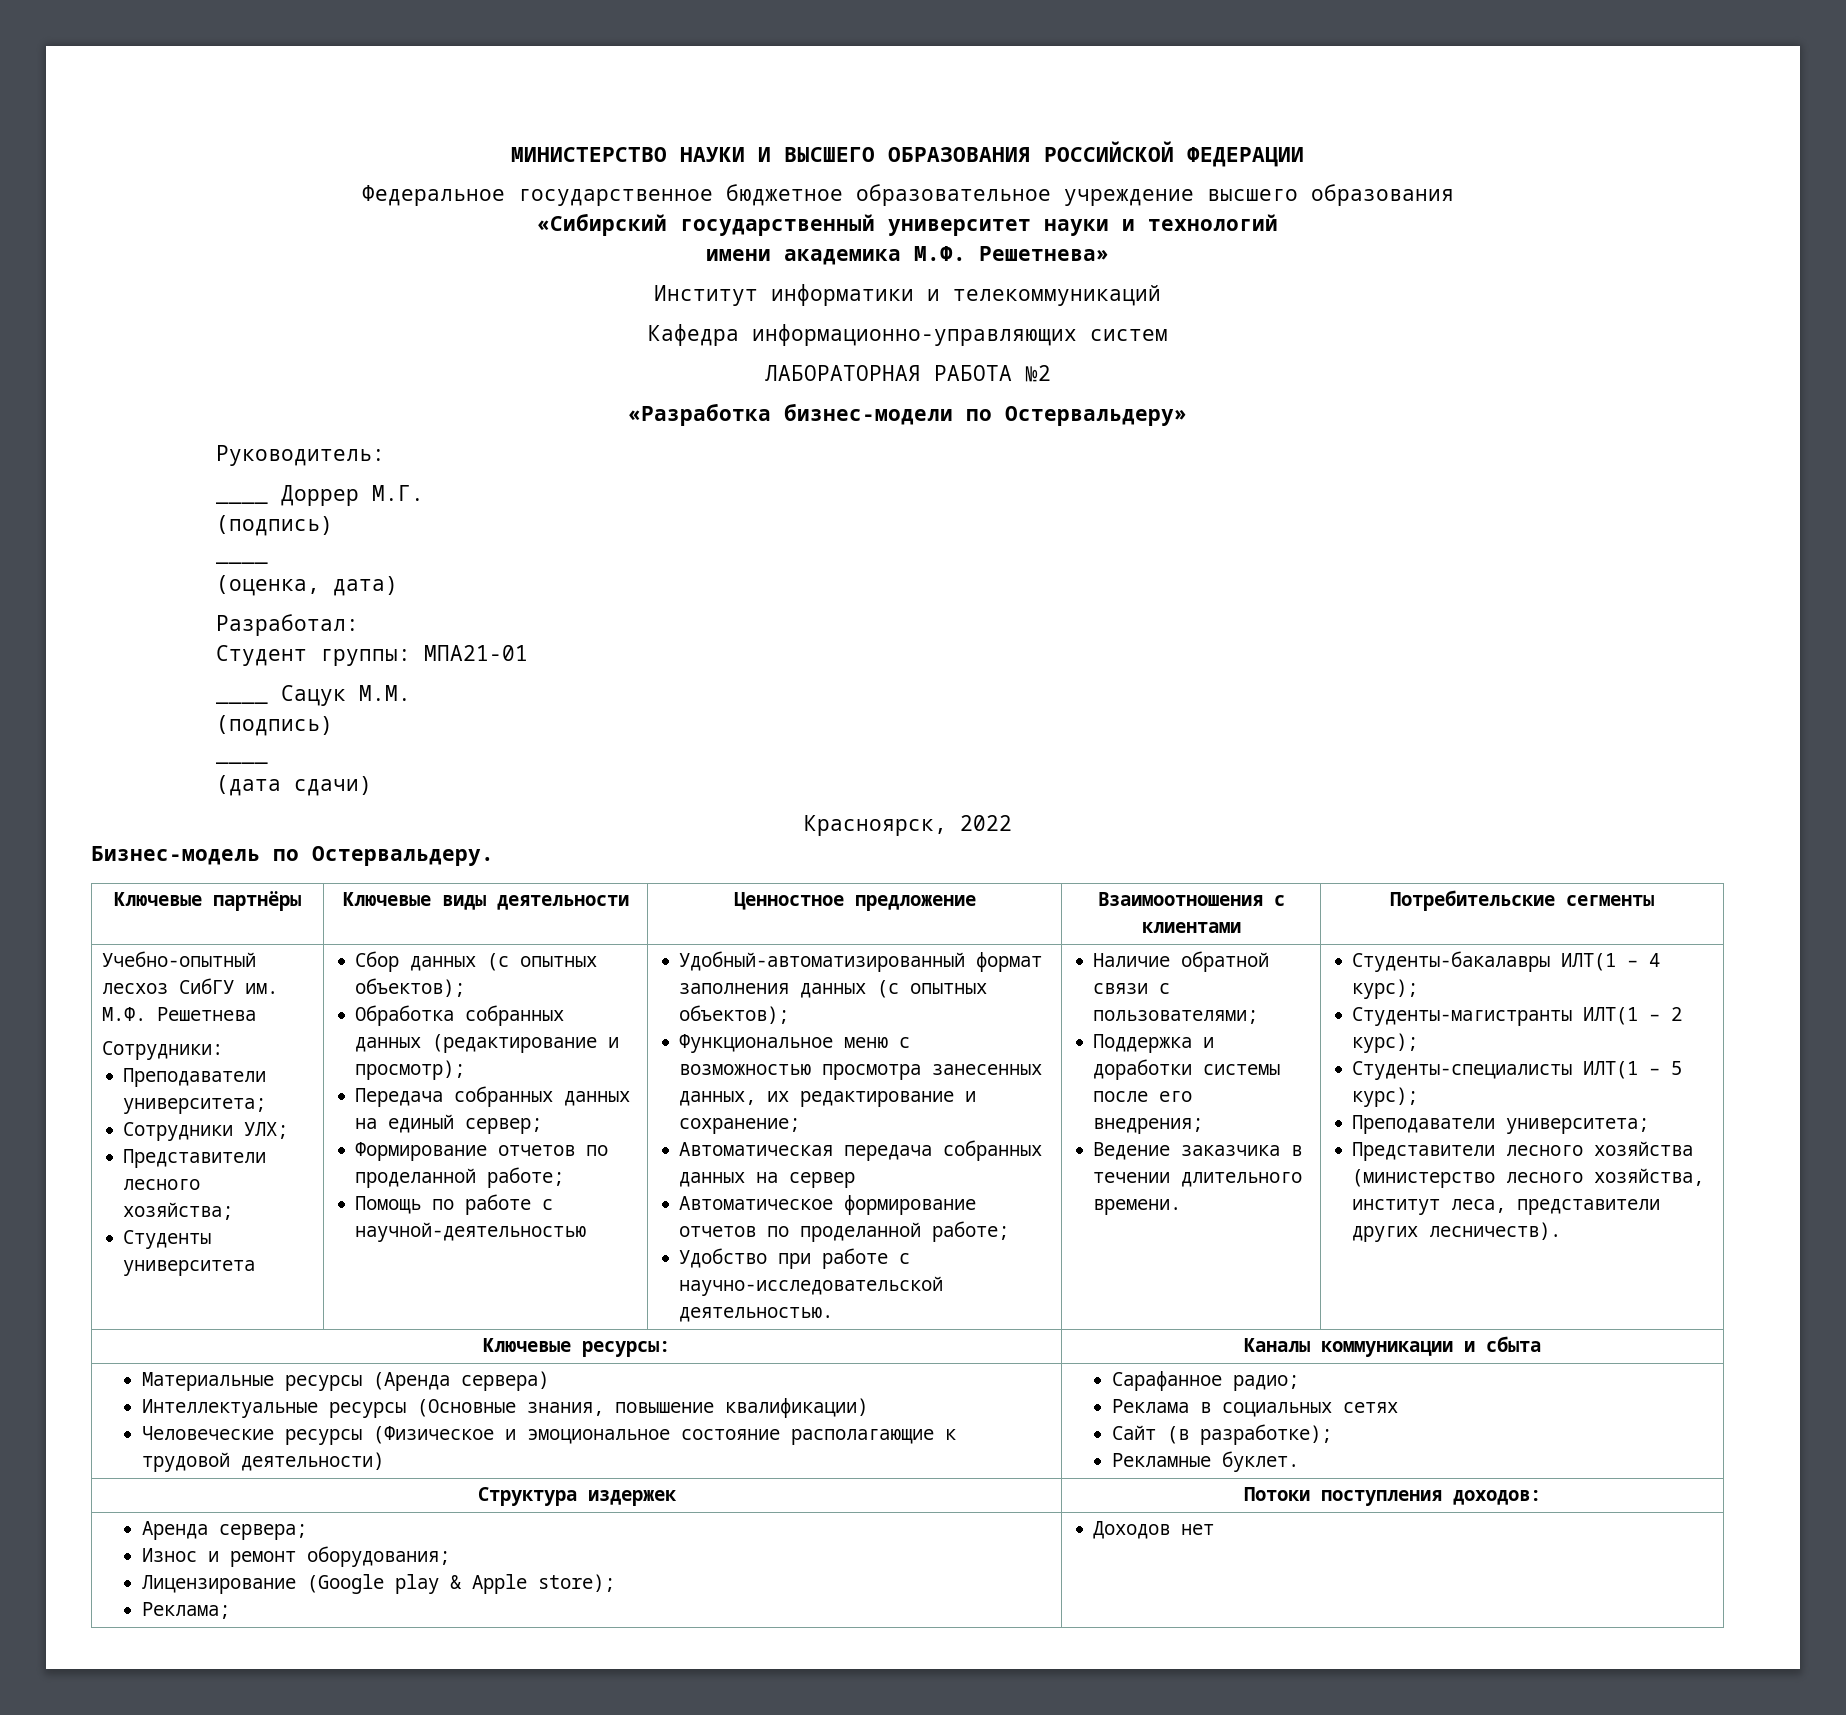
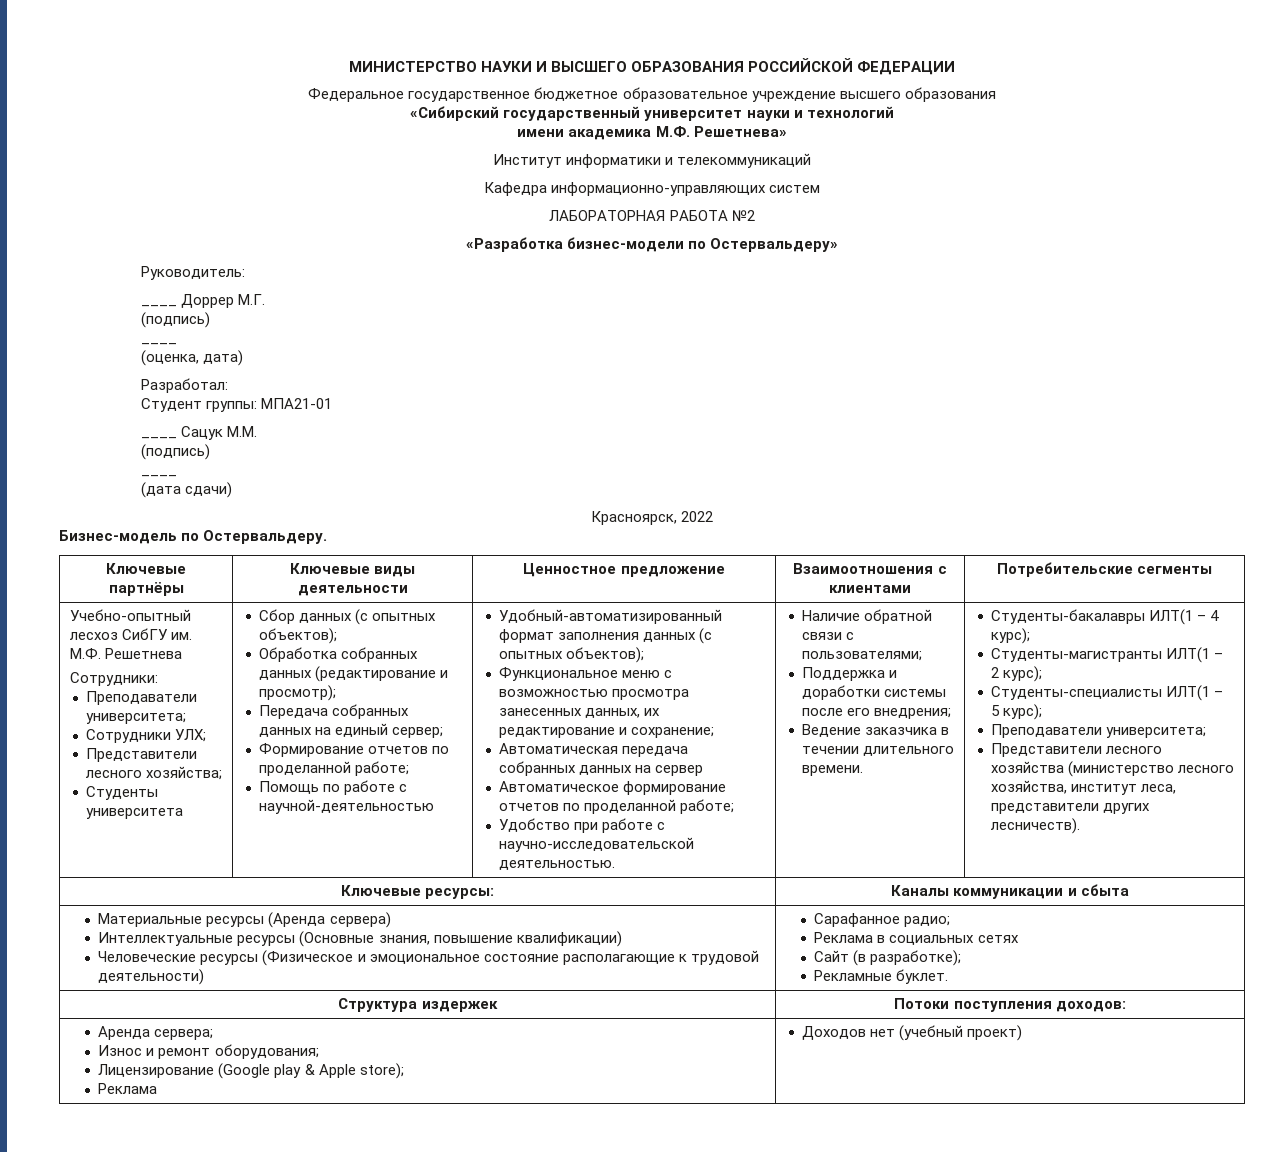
  Аренда сервера;
  Износ и ремонт оборудования;
  Лицензирование (Google play & Apple store);
- Реклама; | Доходов нет
+ Реклама | Доходов нет (учебный проект)

